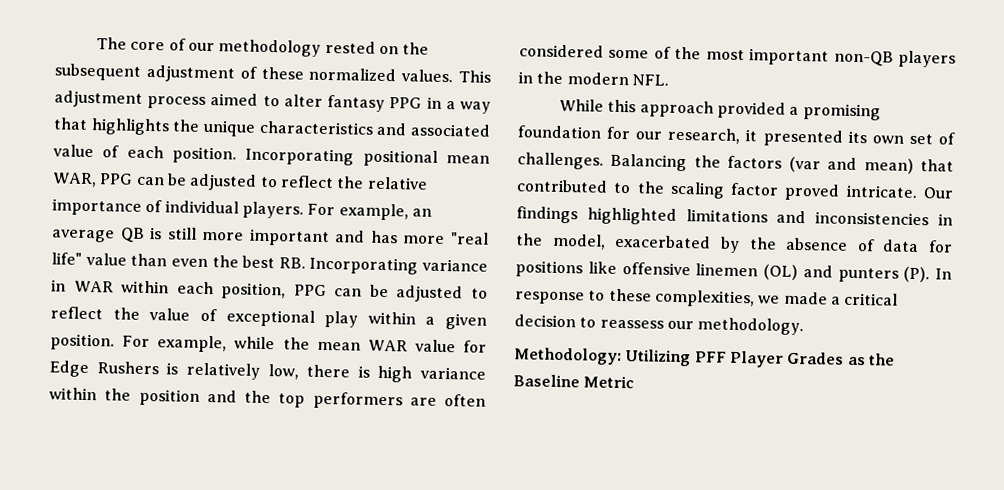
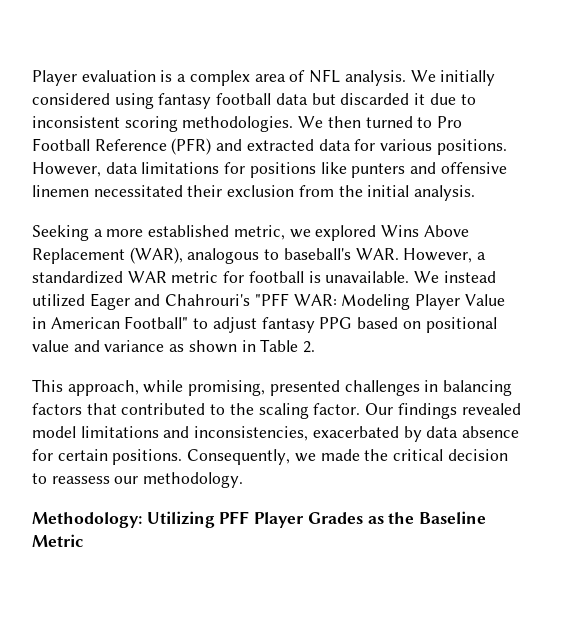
- The core of our methodology rested on the subsequent adjustment of these normalized values. This adjustment process aimed to alter fantasy PPG in a way that highlights the unique characteristics and associated value of each position. Incorporating positional mean WAR, PPG can be adjusted to reflect the relative importance of individual players. For example, an average QB is still more important and has more "real life" value than even the best RB. Incorporating variance in WAR within each position, PPG can be adjusted to reflect the value of exceptional play within a given position. For example, while the mean WAR value for Edge Rushers is relatively low, there is high variance within the position and the top performers are often considered some of the most important non-QB players in the modern NFL.
- While this approach provided a promising foundation for our research, it presented its own set of challenges. Balancing the factors (var and mean) that contributed to the scaling factor proved intricate. Our findings highlighted limitations and inconsistencies in the model, exacerbated by the absence of data for positions like offensive linemen (OL) and punters (P). In response to these complexities, we made a critical decision to reassess our methodology.
+ Player evaluation is a complex area of NFL analysis. We initially considered using fantasy football data but discarded it due to inconsistent scoring methodologies. We then turned to Pro Football Reference (PFR) and extracted data for various positions. However, data limitations for positions like punters and offensive linemen necessitated their exclusion from the initial analysis.
+ Seeking a more established metric, we explored Wins Above Replacement (WAR), analogous to baseball's WAR. However, a standardized WAR metric for football is unavailable. We instead utilized Eager and Chahrouri's "PFF WAR: Modeling Player Value in American Football" to adjust fantasy PPG based on positional value and variance as shown in Table 2.
+ This approach, while promising, presented challenges in balancing factors that contributed to the scaling factor. Our findings revealed model limitations and inconsistencies, exacerbated by data absence for certain positions. Consequently, we made the critical decision to reassess our methodology.

